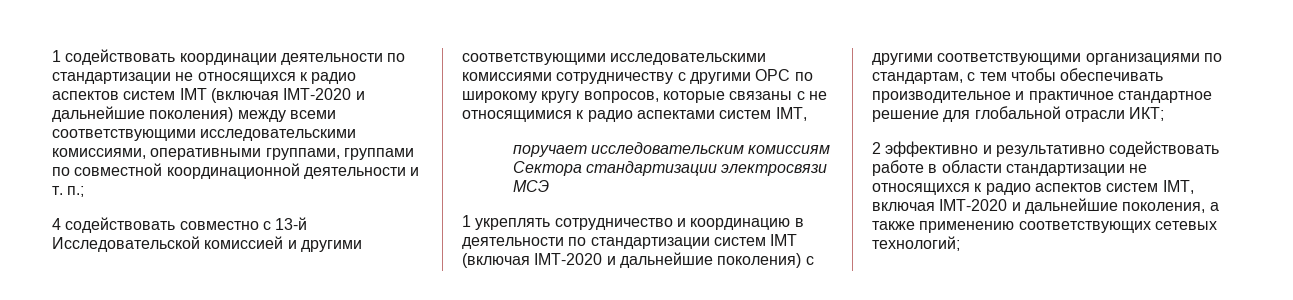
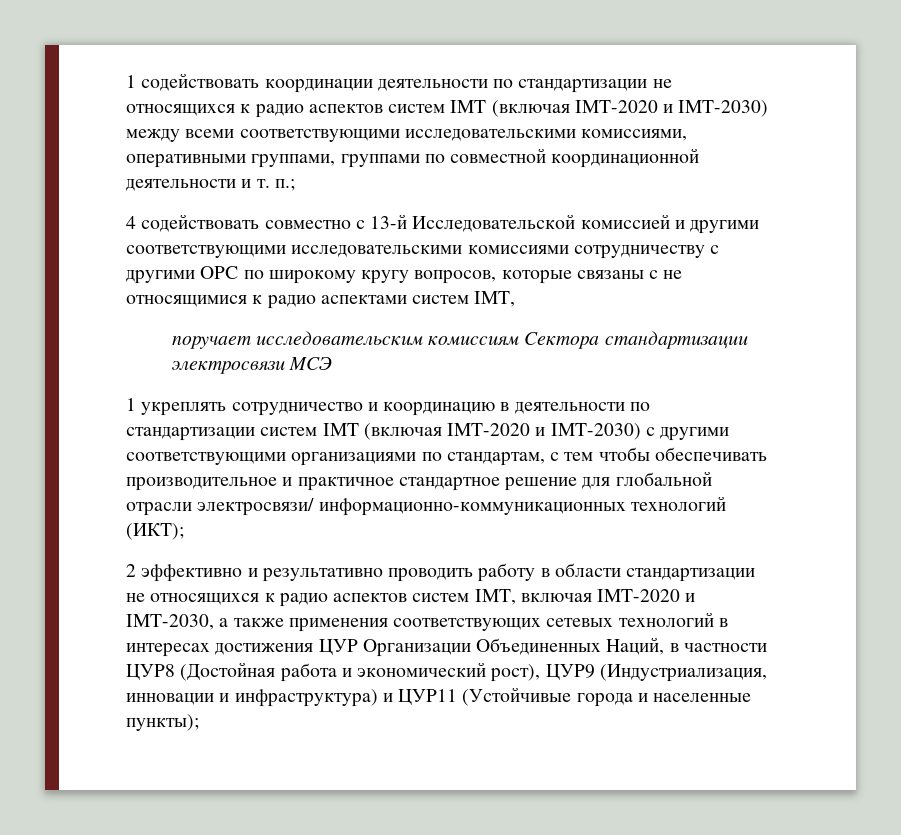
- 1 содействовать координации деятельности по стандартизации не относящихся к радио аспектов систем IMT (включая IMT-2020 и дальнейшие поколения) между всеми соответствующими исследовательскими комиссиями, оперативными группами, группами по совместной координационной деятельности и т. п.;
+ 1 содействовать координации деятельности по стандартизации не относящихся к радио аспектов систем IMT (включая IMT-2020 и IMT-2030) между всеми соответствующими исследовательскими комиссиями, оперативными группами, группами по совместной координационной деятельности и т. п.;
- 1 укреплять сотрудничество и координацию в деятельности по стандартизации систем IMT (включая IMT-2020 и дальнейшие поколения) с другими соответствующими организациями по стандартам, с тем чтобы обеспечивать производительное и практичное стандартное решение для глобальной отрасли ИКТ;
+ 1 укреплять сотрудничество и координацию в деятельности по стандартизации систем IMT (включая IMT-2020 и IMT-2030) с другими соответствующими организациями по стандартам, с тем чтобы обеспечивать производительное и практичное стандартное решение для глобальной отрасли электросвязи/ информационно-коммуникационных технологий (ИКТ);
- 2 эффективно и результативно содействовать работе в области стандартизации не относящихся к радио аспектов систем IMT, включая IMT-2020 и дальнейшие поколения, а также применению соответствующих сетевых технологий;
+ 2 эффективно и результативно проводить работу в области стандартизации не относящихся к радио аспектов систем IMT, включая IMT-2020 и IMT-2030, а также применения соответствующих сетевых технологий в интересах достижения ЦУР Организации Объединенных Наций, в частности ЦУР8 (Достойная работа и экономический рост), ЦУР9 (Индустриализация, инновации и инфраструктура) и ЦУР11 (Устойчивые города и населенные пункты);

